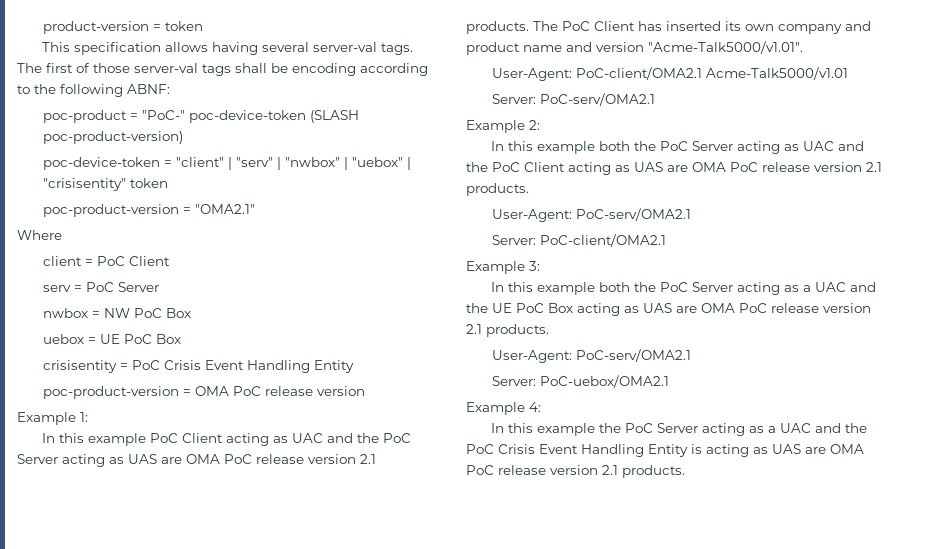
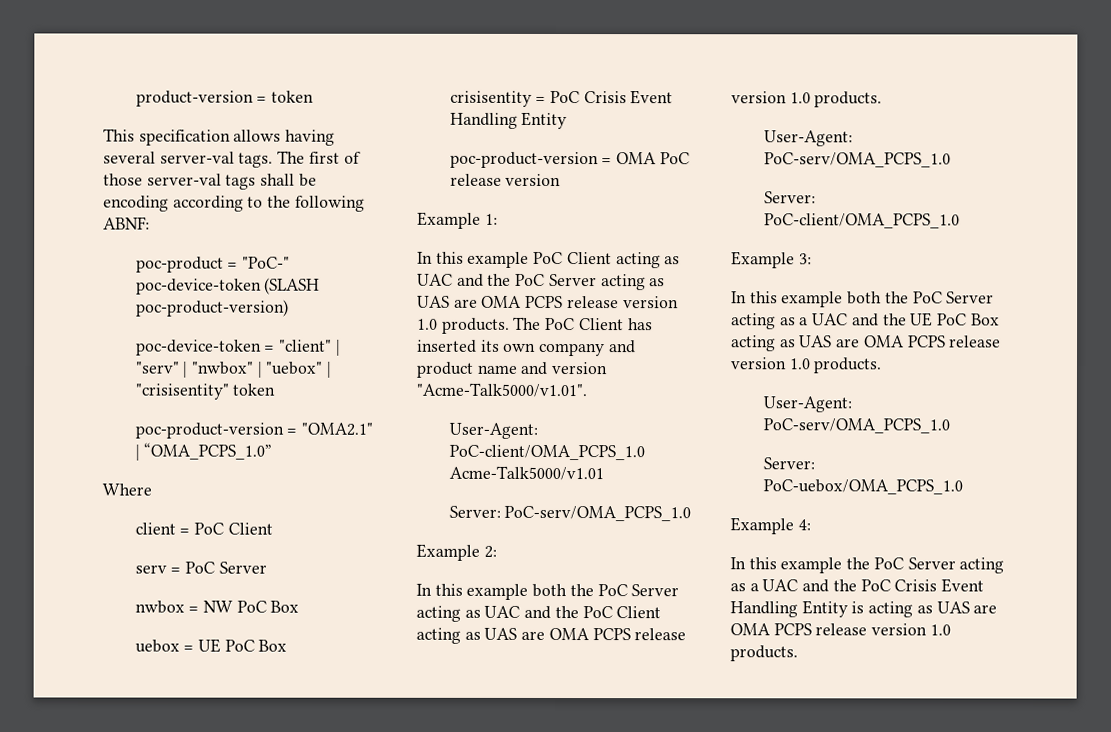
- poc-product-version = "OMA2.1"
+ poc-product-version = "OMA2.1" | “OMA_PCPS_1.0”
- In this example PoC Client acting as UAC and the PoC Server acting as UAS are OMA PoC release version 2.1 products.
+ In this example PoC Client acting as UAC and the PoC Server acting as UAS are OMA PCPS release version 1.0 products.
- User-Agent: PoC-client/OMA2.1 Acme-Talk5000/v1.01
+ User-Agent: PoC-client/OMA_PCPS_1.0 Acme-Talk5000/v1.01
- Server: PoC-serv/OMA2.1
+ Server: PoC-serv/OMA_PCPS_1.0
- In this example both the PoC Server acting as UAC and the PoC Client acting as UAS are OMA PoC release version 2.1 products.
- User-Agent: PoC-serv/OMA2.1
- Server: PoC-client/OMA2.1
+ In this example both the PoC Server acting as UAC and the PoC Client acting as UAS are OMA PCPS release version 1.0 products.
+ User-Agent: PoC-serv/OMA_PCPS_1.0
+ Server: PoC-client/OMA_PCPS_1.0
- In this example both the PoC Server acting as a UAC and the UE PoC Box acting as UAS are OMA PoC release version 2.1 products.
- User-Agent: PoC-serv/OMA2.1
- Server: PoC-uebox/OMA2.1
+ In this example both the PoC Server acting as a UAC and the UE PoC Box acting as UAS are OMA PCPS release version 1.0 products.
+ User-Agent: PoC-serv/OMA_PCPS_1.0
+ Server: PoC-uebox/OMA_PCPS_1.0
- In this example the PoC Server acting as a UAC and the PoC Crisis Event Handling Entity is acting as UAS are OMA PoC release version 2.1 products.
+ In this example the PoC Server acting as a UAC and the PoC Crisis Event Handling Entity is acting as UAS are OMA PCPS release version 1.0 products.

